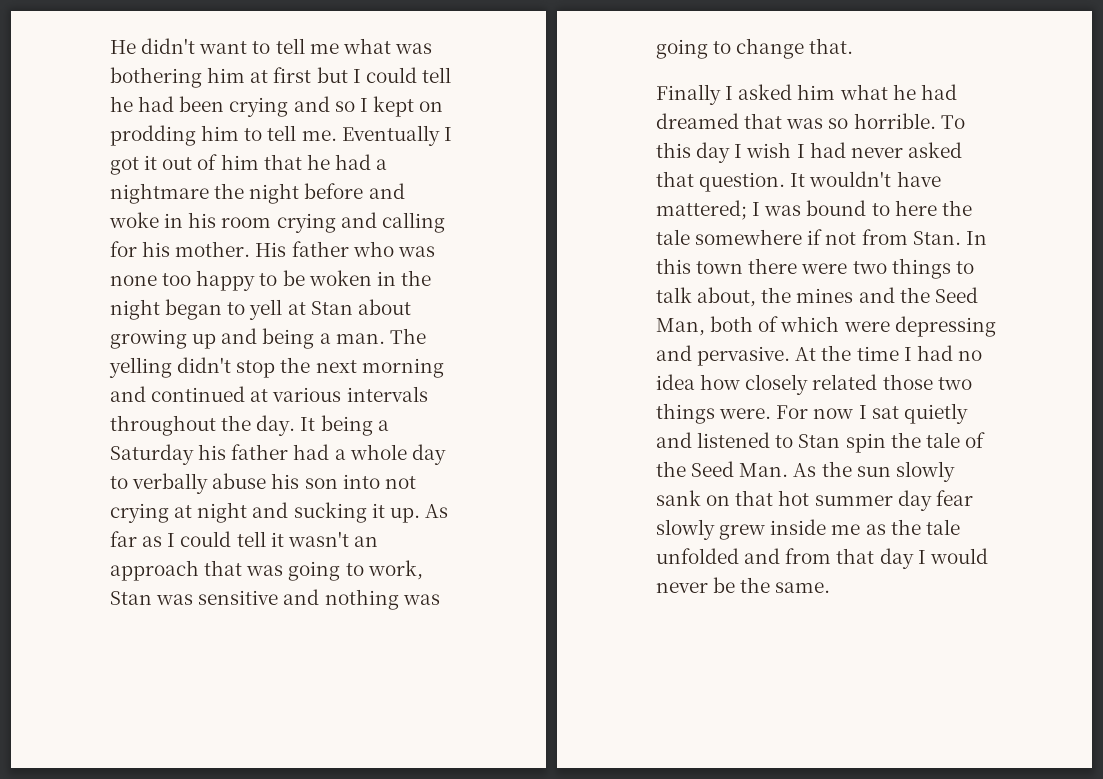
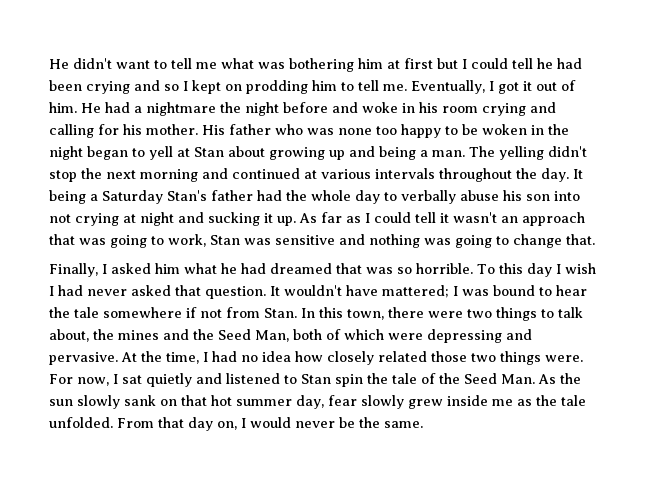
- Eventually I got it out of him that he had a nightmare the night before and woke in his room crying and calling for his mother.
+ Eventually, I got it out of him. He had a nightmare the night before and woke in his room crying and calling for his mother.
- It being a Saturday his father had a whole day to verbally abuse his son into not crying at night and sucking it up.
+ It being a Saturday Stan's father had the whole day to verbally abuse his son into not crying at night and sucking it up.
- Finally I asked him what he had dreamed that was so horrible.
+ Finally, I asked him what he had dreamed that was so horrible.
- It wouldn't have mattered; I was bound to here the tale somewhere if not from Stan.
+ It wouldn't have mattered; I was bound to hear the tale somewhere if not from Stan.
- In this town there were two things to talk about, the mines and the Seed Man, both of which were depressing and pervasive.
+ In this town, there were two things to talk about, the mines and the Seed Man, both of which were depressing and pervasive.
- At the time I had no idea how closely related those two things were.
+ At the time, I had no idea how closely related those two things were.
- For now I sat quietly and listened to Stan spin the tale of the Seed Man. As the sun slowly sank on that hot summer day fear slowly grew inside me as the tale unfolded and from that day I would never be the same.
+ For now, I sat quietly and listened to Stan spin the tale of the Seed Man. As the sun slowly sank on that hot summer day, fear slowly grew inside me as the tale unfolded. From that day on, I would never be the same.

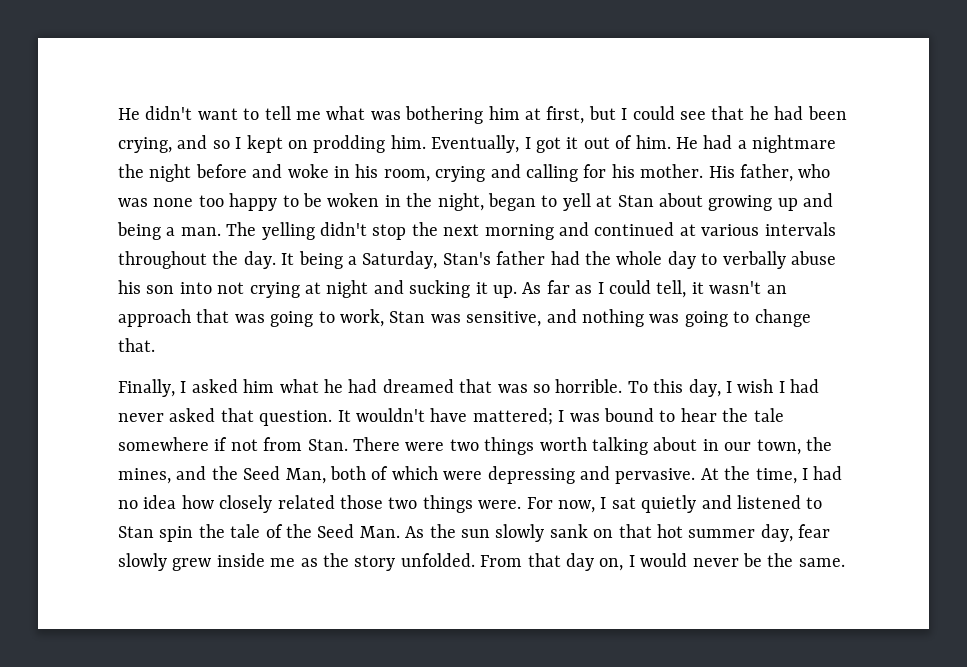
- He didn't want to tell me what was bothering him at first but I could tell he had been crying and so I kept on prodding him to tell me.
+ He didn't want to tell me what was bothering him at first, but I could see that he had been crying, and so I kept on prodding him.
- He had a nightmare the night before and woke in his room crying and calling for his mother.
+ He had a nightmare the night before and woke in his room, crying and calling for his mother.
- His father who was none too happy to be woken in the night began to yell at Stan about growing up and being a man.
+ His father, who was none too happy to be woken in the night, began to yell at Stan about growing up and being a man.
- It being a Saturday Stan's father had the whole day to verbally abuse his son into not crying at night and sucking it up.
+ It being a Saturday, Stan's father had the whole day to verbally abuse his son into not crying at night and sucking it up.
- As far as I could tell it wasn't an approach that was going to work, Stan was sensitive and nothing was going to change that.
+ As far as I could tell, it wasn't an approach that was going to work, Stan was sensitive, and nothing was going to change that.
- To this day I wish I had never asked that question.
+ To this day, I wish I had never asked that question.
- In this town, there were two things to talk about, the mines and the Seed Man, both of which were depressing and pervasive.
+ There were two things worth talking about in our town, the mines, and the Seed Man, both of which were depressing and pervasive.
- For now, I sat quietly and listened to Stan spin the tale of the Seed Man. As the sun slowly sank on that hot summer day, fear slowly grew inside me as the tale unfolded.
+ For now, I sat quietly and listened to Stan spin the tale of the Seed Man. As the sun slowly sank on that hot summer day, fear slowly grew inside me as the story unfolded.

